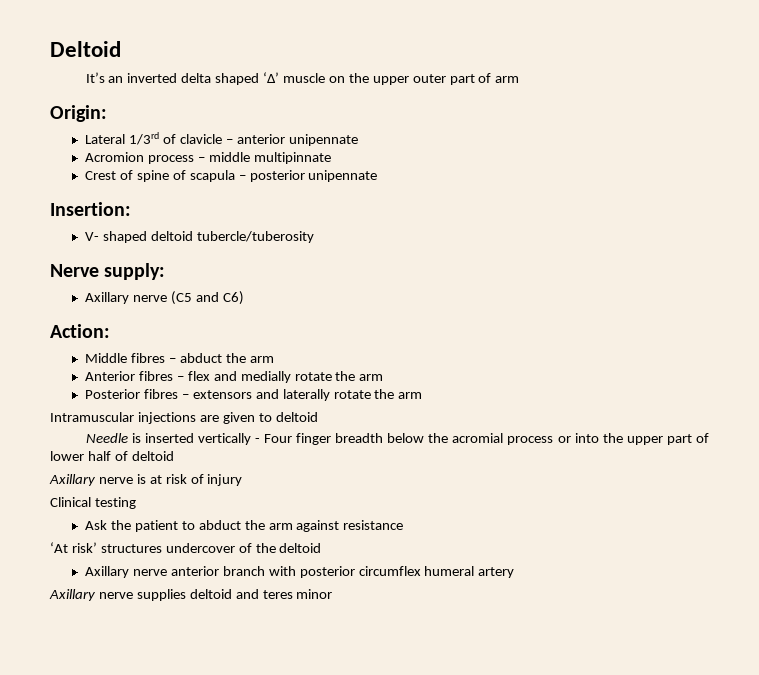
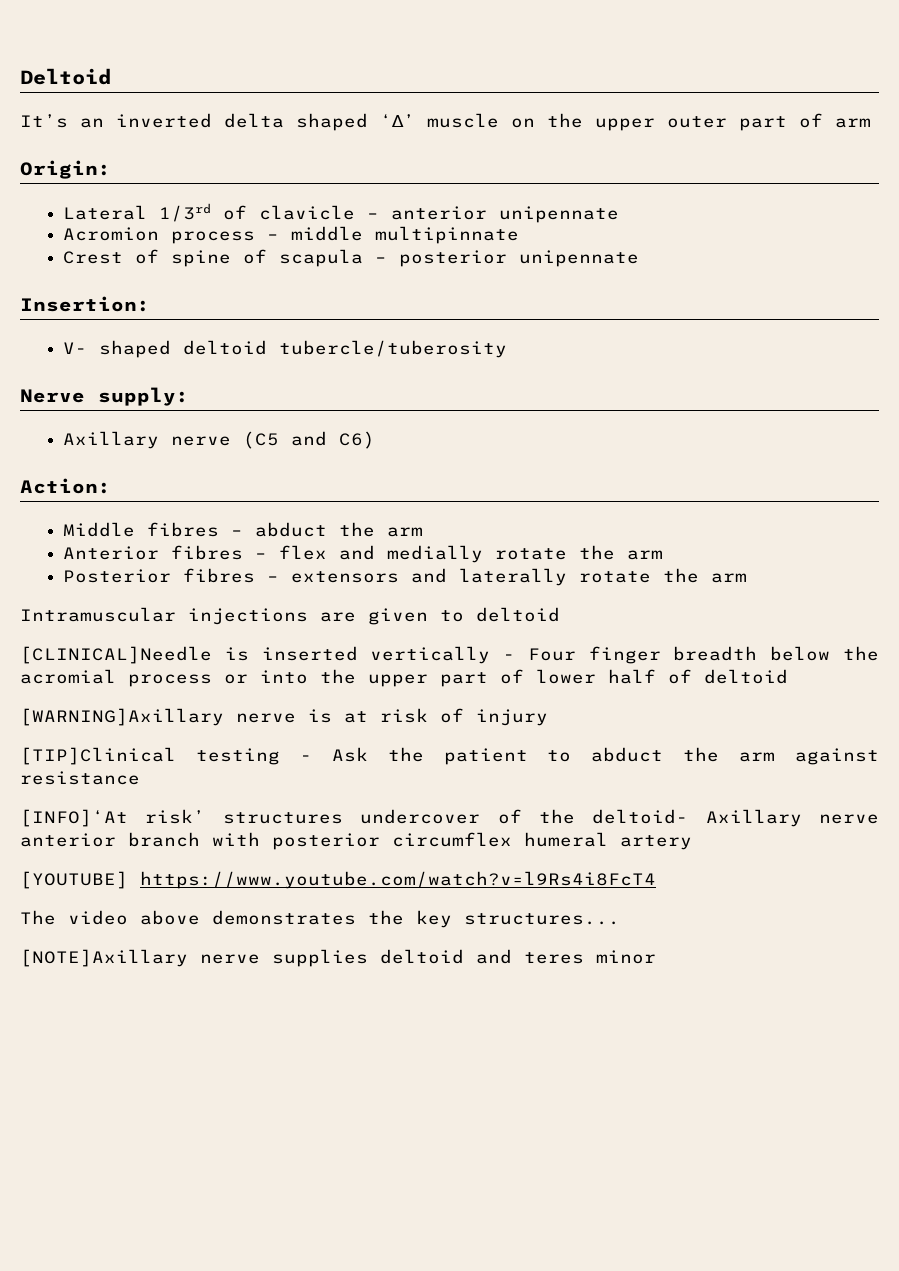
- Needle is inserted vertically - Four finger breadth below the acromial process or into the upper part of lower half of deltoid
+ [CLINICAL]Needle is inserted vertically - Four finger breadth below the acromial process or into the upper part of lower half of deltoid
- Axillary nerve is at risk of injury
+ [WARNING]Axillary nerve is at risk of injury
- Clinical testing
- Ask the patient to abduct the arm against resistance
+ [TIP]Clinical testing - Ask the patient to abduct the arm against resistance
- ‘At risk’ structures undercover of the deltoid
- Axillary nerve anterior branch with posterior circumflex humeral artery
+ [INFO]‘At risk’ structures undercover of the deltoid- Axillary nerve anterior branch with posterior circumflex humeral artery
- Axillary nerve supplies deltoid and teres minor
+ [YOUTUBE] https://www.youtube.com/watch?v=l9Rs4i8FcT4
+ The video above demonstrates the key structures...
+ [NOTE]Axillary nerve supplies deltoid and teres minor

